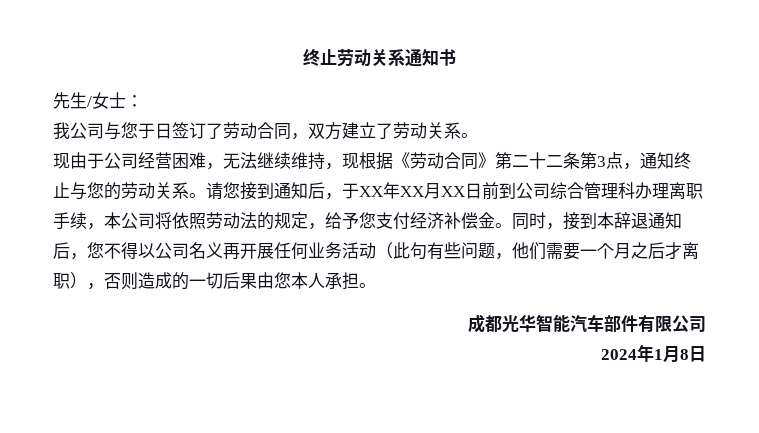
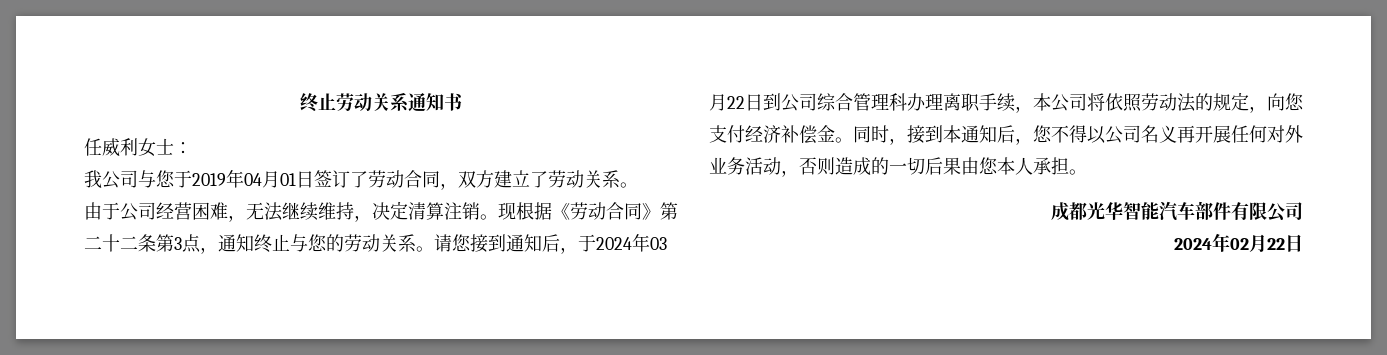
- 先生/女士：
+ 任威利女士：
- 我公司与您于日签订了劳动合同，双方建立了劳动关系。
+ 我公司与您于2019年04月01日签订了劳动合同，双方建立了劳动关系。
- 现由于公司经营困难，无法继续维持，现根据《劳动合同》第二十二条第3点，通知终止与您的劳动关系。
+ 由于公司经营困难，无法继续维持，决定清算注销。现根据《劳动合同》第二十二条第3点，通知终止与您的劳动关系。
- 请您接到通知后，于XX年XX月XX日前到公司综合管理科办理离职手续，本公司将依照劳动法的规定，给予您支付经济补偿金。
+ 请您接到通知后，于2024年03月22日到公司综合管理科办理离职手续，本公司将依照劳动法的规定，向您支付经济补偿金。
- 同时，接到本辞退通知后，您不得以公司名义再开展任何业务活动（此句有些问题，他们需要一个月之后才离职），否则造成的一切后果由您本人承担。
+ 同时，接到本通知后，您不得以公司名义再开展任何对外业务活动，否则造成的一切后果由您本人承担。
- 2024年1月8日
+ 2024年02月22日

